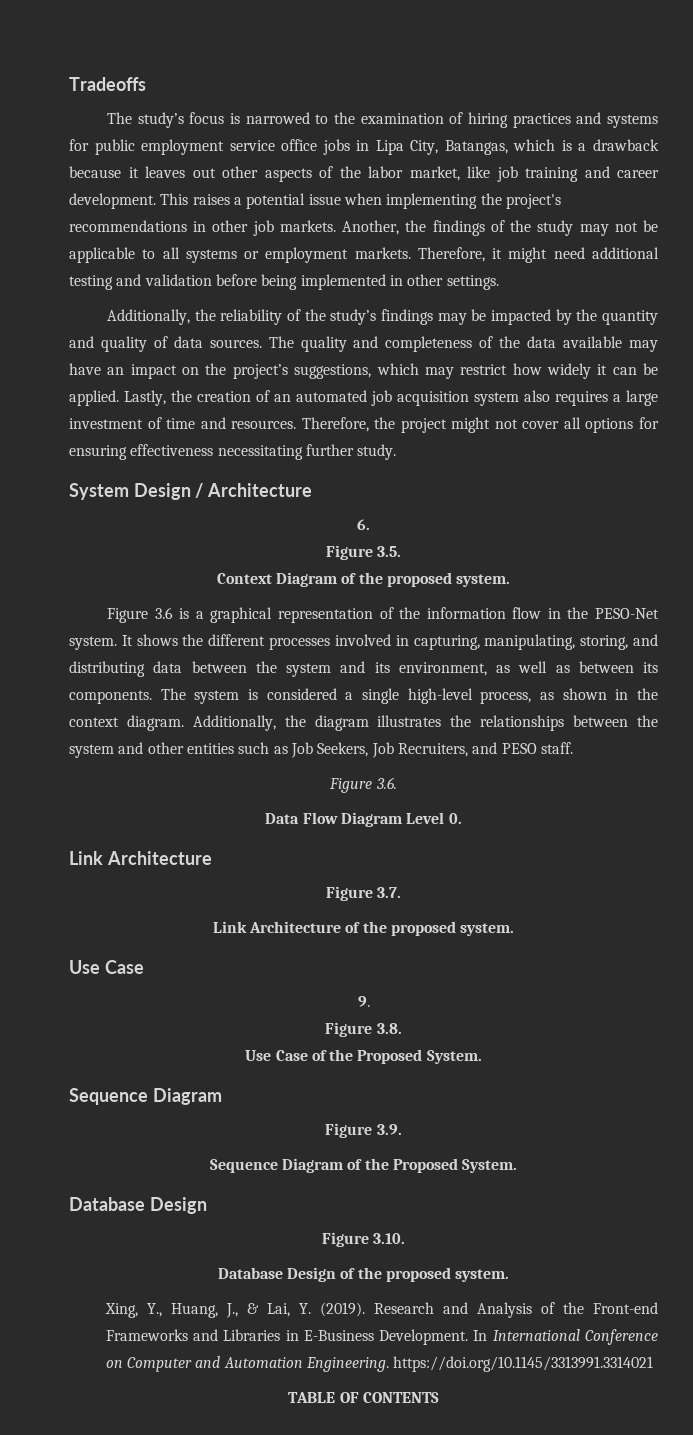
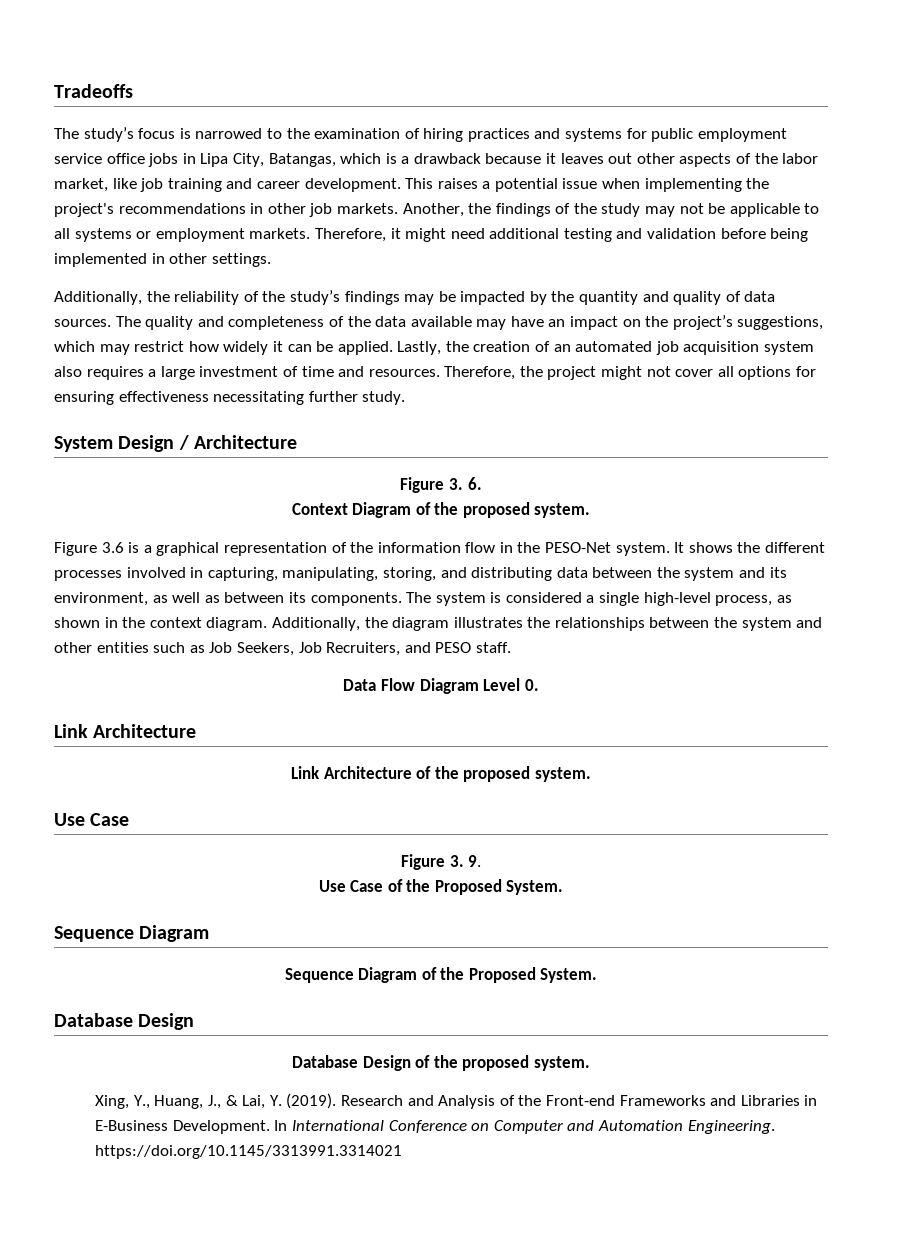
- 6.
+ Figure 3. 6.
- Figure 3.5.
- Figure 3.6.
- Figure 3.7.
- 9.
+ Figure 3. 9.
- Figure 3.8.
- Figure 3.9.
- Figure 3.10.
- TABLE OF CONTENTS

